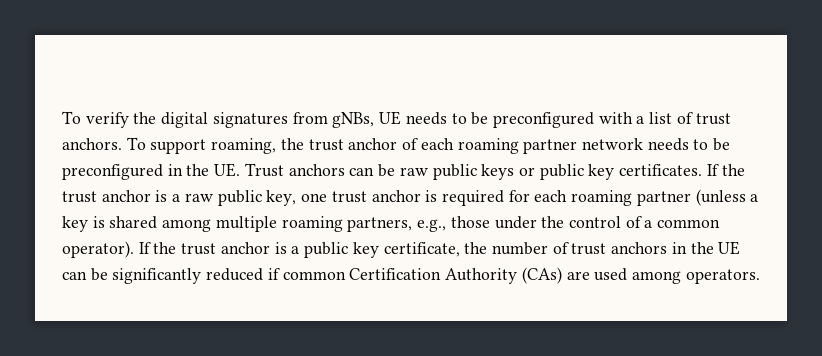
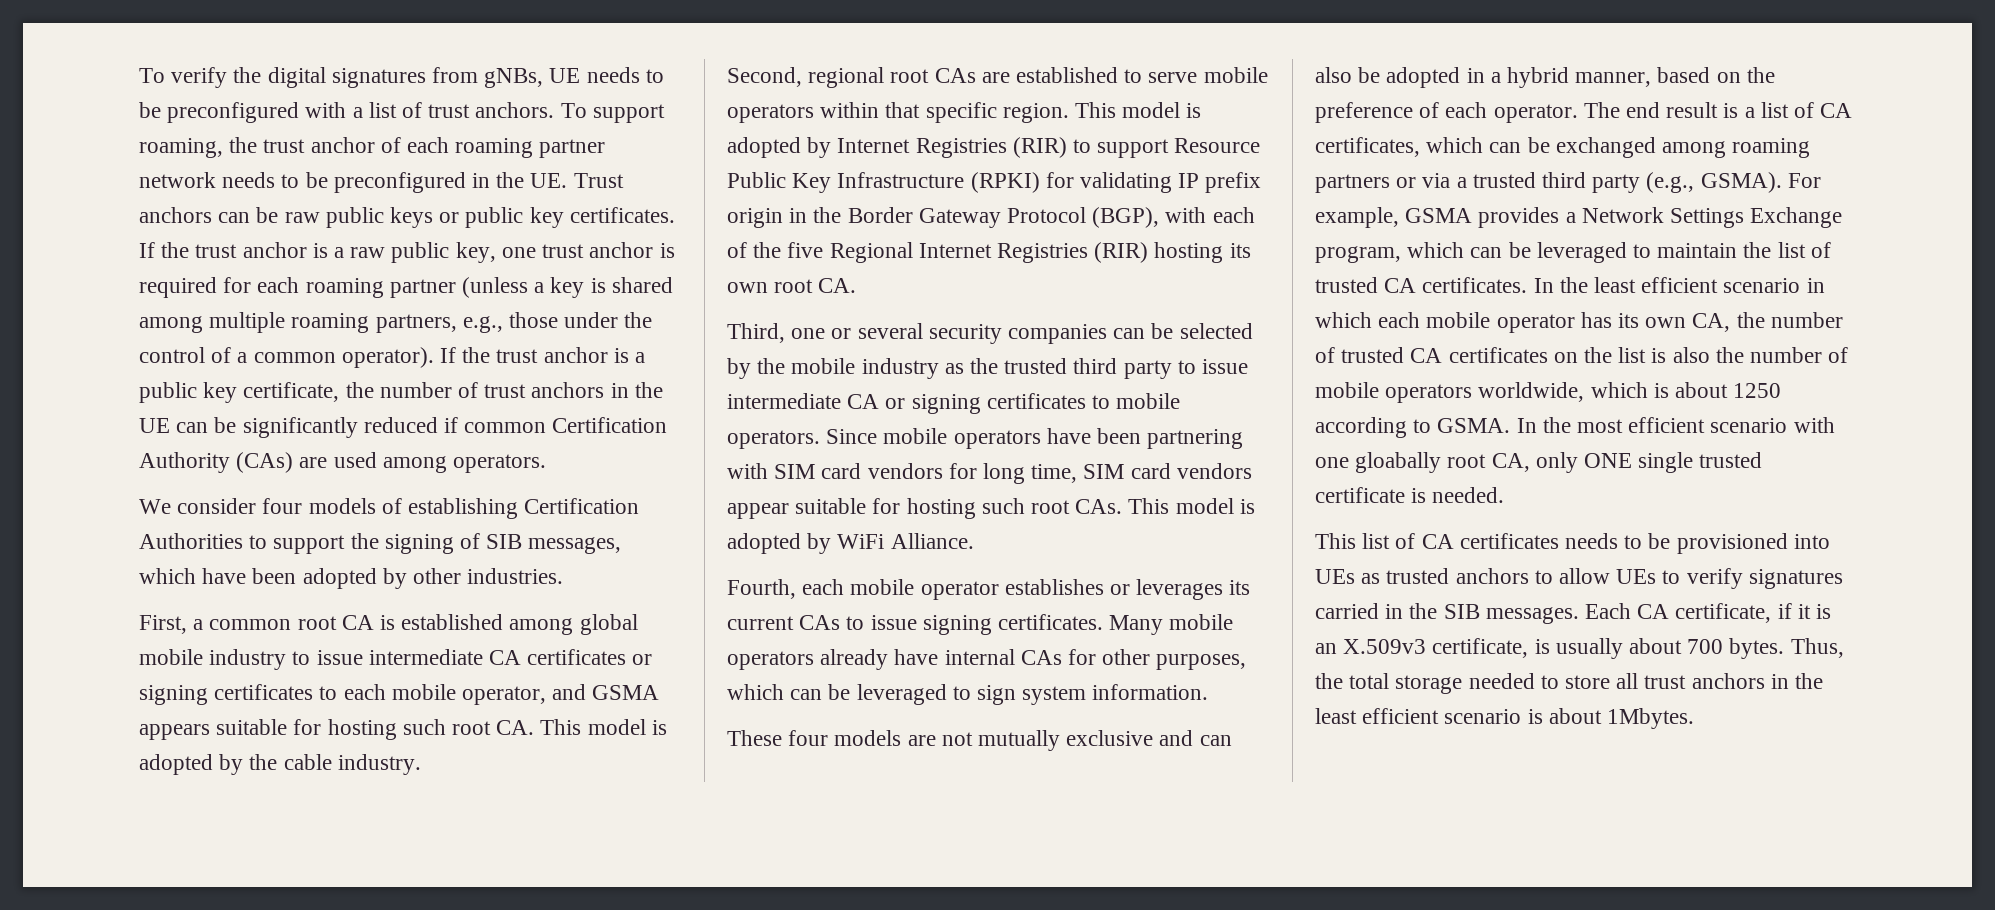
+ We consider four models of establishing Certification Authorities to support the signing of SIB messages, which have been adopted by other industries.
+ First, a common root CA is established among global mobile industry to issue intermediate CA certificates or signing certificates to each mobile operator, and GSMA appears suitable for hosting such root CA. This model is adopted by the cable industry.
+ Second, regional root CAs are established to serve mobile operators within that specific region. This model is adopted by Internet Registries (RIR) to support Resource Public Key Infrastructure (RPKI) for validating IP prefix origin in the Border Gateway Protocol (BGP), with each of the five Regional Internet Registries (RIR) hosting its own root CA.
+ Third, one or several security companies can be selected by the mobile industry as the trusted third party to issue intermediate CA or signing certificates to mobile operators. Since mobile operators have been partnering with SIM card vendors for long time, SIM card vendors appear suitable for hosting such root CAs. This model is adopted by WiFi Alliance.
+ Fourth, each mobile operator establishes or leverages its current CAs to issue signing certificates. Many mobile operators already have internal CAs for other purposes, which can be leveraged to sign system information.
+ These four models are not mutually exclusive and can also be adopted in a hybrid manner, based on the preference of each operator. The end result is a list of CA certificates, which can be exchanged among roaming partners or via a trusted third party (e.g., GSMA). For example, GSMA provides a Network Settings Exchange program, which can be leveraged to maintain the list of trusted CA certificates. In the least efficient scenario in which each mobile operator has its own CA, the number of trusted CA certificates on the list is also the number of mobile operators worldwide, which is about 1250 according to GSMA. In the most efficient scenario with one gloabally root CA, only ONE single trusted certificate is needed.
+ This list of CA certificates needs to be provisioned into UEs as trusted anchors to allow UEs to verify signatures carried in the SIB messages. Each CA certificate, if it is an X.509v3 certificate, is usually about 700 bytes. Thus, the total storage needed to store all trust anchors in the least efficient scenario is about 1Mbytes.

